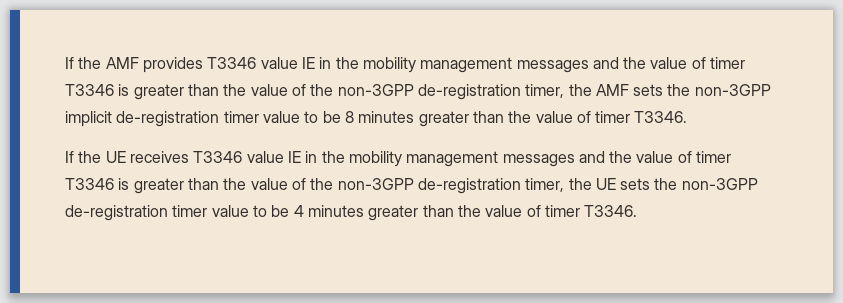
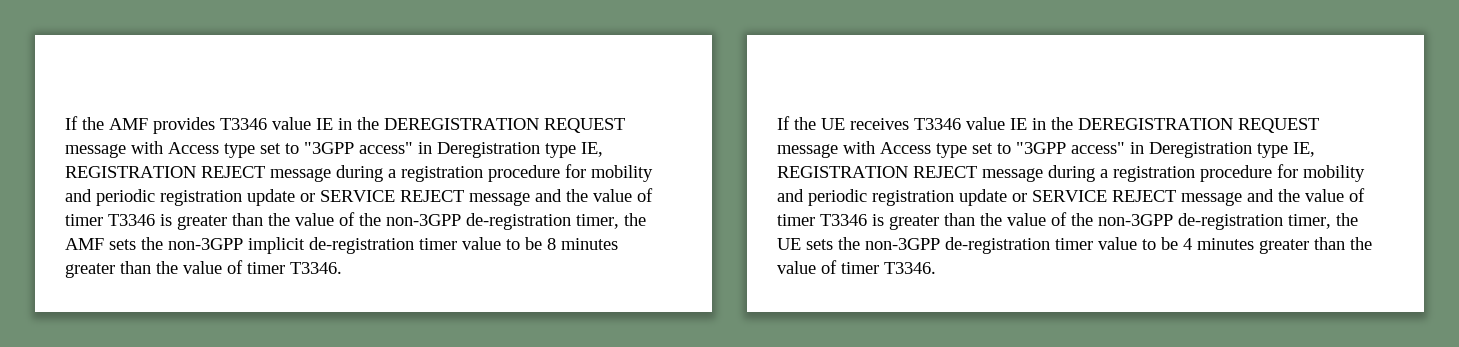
- If the AMF provides T3346 value IE in the mobility management messages and the value of timer T3346 is greater than the value of the non-3GPP de-registration timer, the AMF sets the non-3GPP implicit de-registration timer value to be 8 minutes greater than the value of timer T3346.
+ If the AMF provides T3346 value IE in the DEREGISTRATION REQUEST message with Access type set to "3GPP access" in Deregistration type IE, REGISTRATION REJECT message during a registration procedure for mobility and periodic registration update or SERVICE REJECT message and the value of timer T3346 is greater than the value of the non-3GPP de-registration timer, the AMF sets the non-3GPP implicit de-registration timer value to be 8 minutes greater than the value of timer T3346.
- If the UE receives T3346 value IE in the mobility management messages and the value of timer T3346 is greater than the value of the non-3GPP de-registration timer, the UE sets the non-3GPP de-registration timer value to be 4 minutes greater than the value of timer T3346.
+ If the UE receives T3346 value IE in the DEREGISTRATION REQUEST message with Access type set to "3GPP access" in Deregistration type IE, REGISTRATION REJECT message during a registration procedure for mobility and periodic registration update or SERVICE REJECT message and the value of timer T3346 is greater than the value of the non-3GPP de-registration timer, the UE sets the non-3GPP de-registration timer value to be 4 minutes greater than the value of timer T3346.

